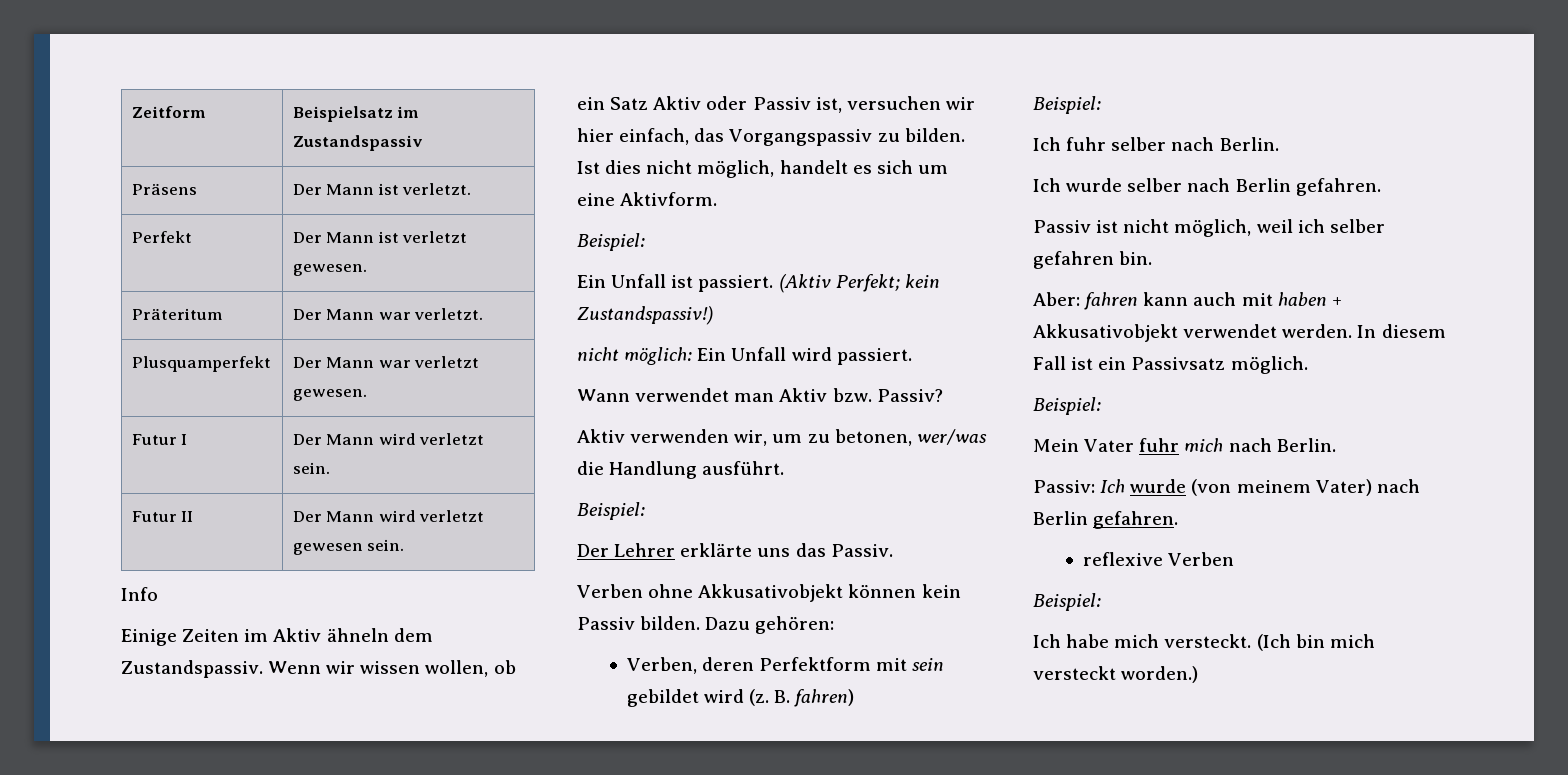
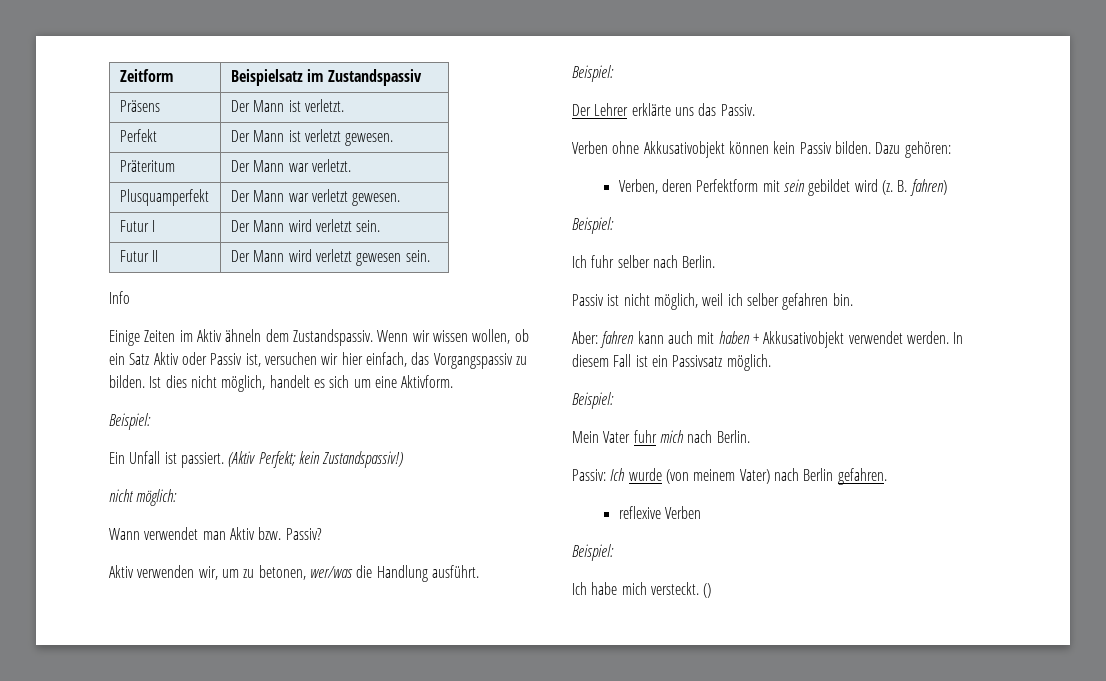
- nicht möglich: Ein Unfall wird passiert.
+ nicht möglich:
- Ich wurde selber nach Berlin gefahren.
- (Ich bin mich versteckt worden.)
+ ()

